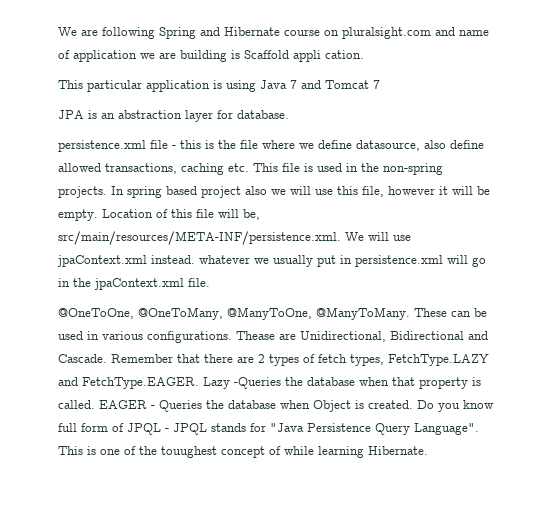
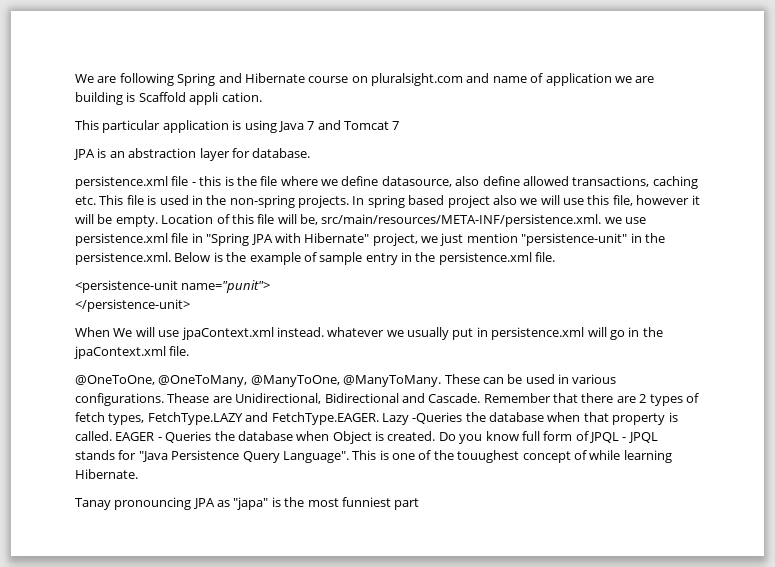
- Location of this file will be, src/main/resources/META-INF/persistence.xml. We will use jpaContext.xml instead. whatever we usually put in persistence.xml will go in the jpaContext.xml file.
+ Location of this file will be, src/main/resources/META-INF/persistence.xml. we use persistence.xml file in "Spring JPA with Hibernate" project, we just mention "persistence-unit" in the persistence.xml. Below is the example of sample entry in the persistence.xml file.
+ <persistence-unit name="punit">
+ </persistence-unit>
+ When We will use jpaContext.xml instead. whatever we usually put in persistence.xml will go in the jpaContext.xml file.
+ Tanay pronouncing JPA as "japa" is the most funniest part

